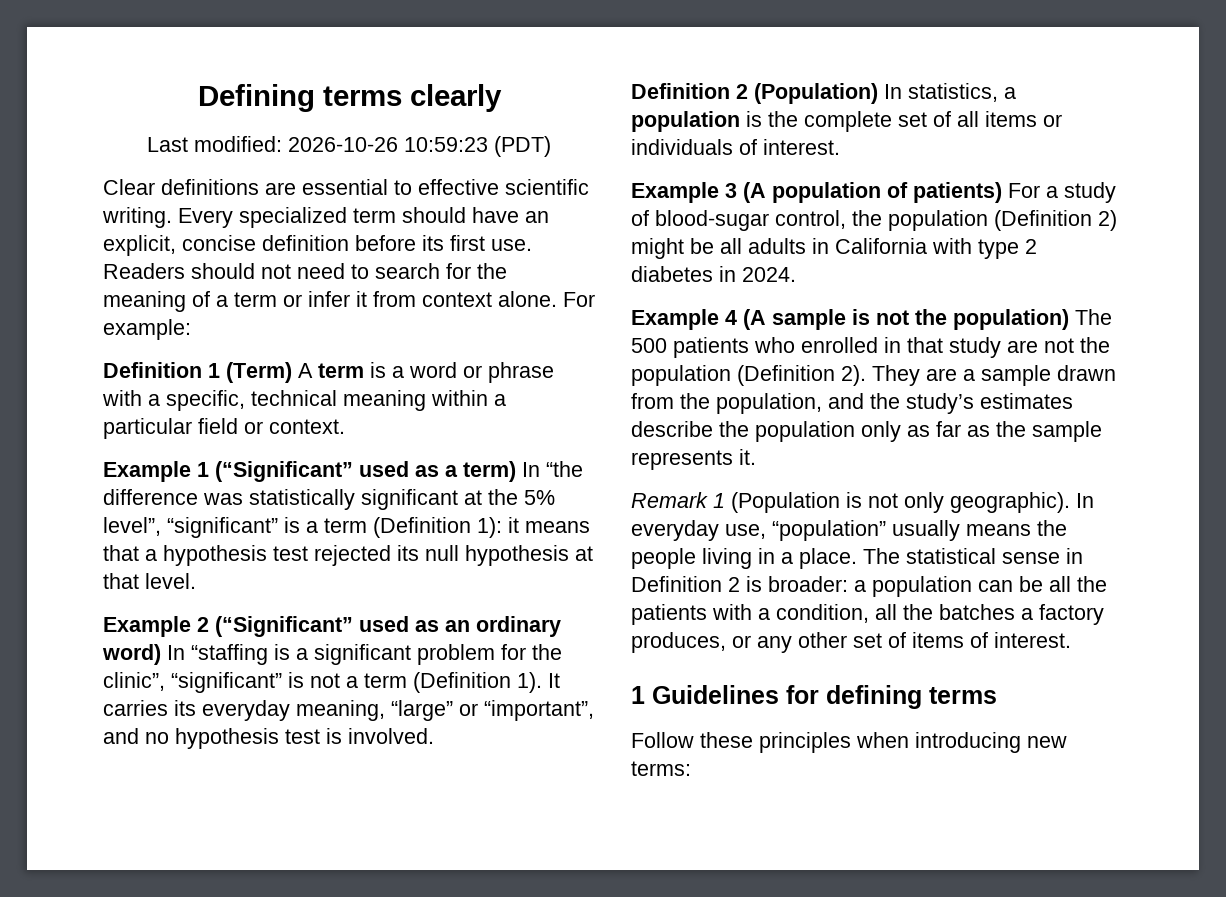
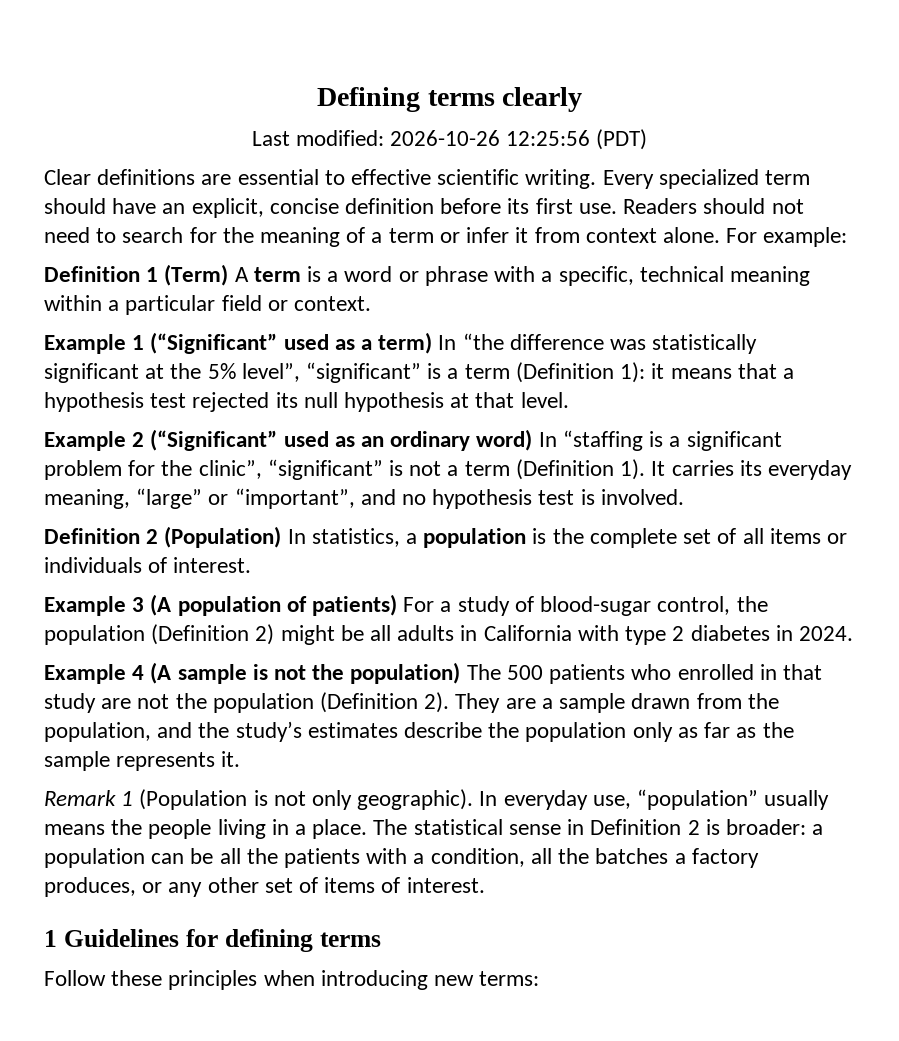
- Last modified: 2026-10-26 10:59:23 (PDT)
+ Last modified: 2026-10-26 12:25:56 (PDT)

